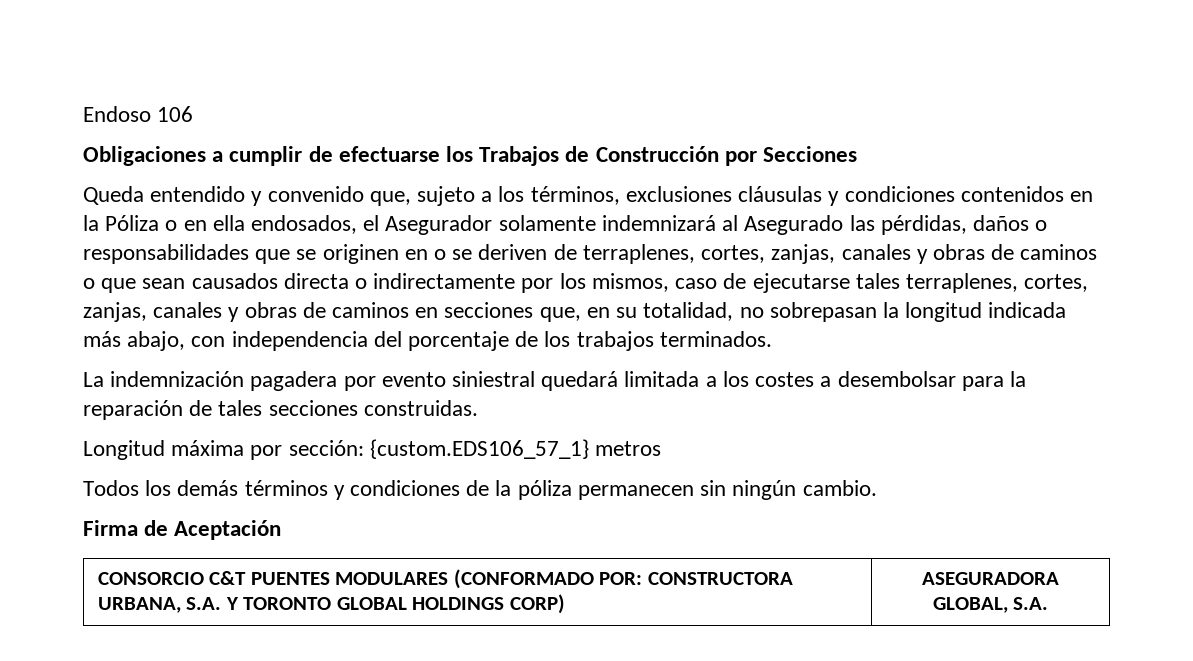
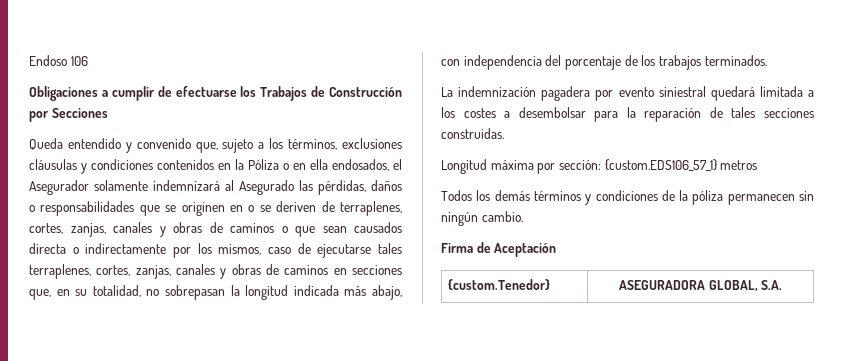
- CONSORCIO C&T PUENTES MODULARES (CONFORMADO POR: CONSTRUCTORA URBANA, S.A. Y TORONTO GLOBAL HOLDINGS CORP) | ASEGURADORA GLOBAL, S.A.
+ {custom.Tenedor} | ASEGURADORA GLOBAL, S.A.

